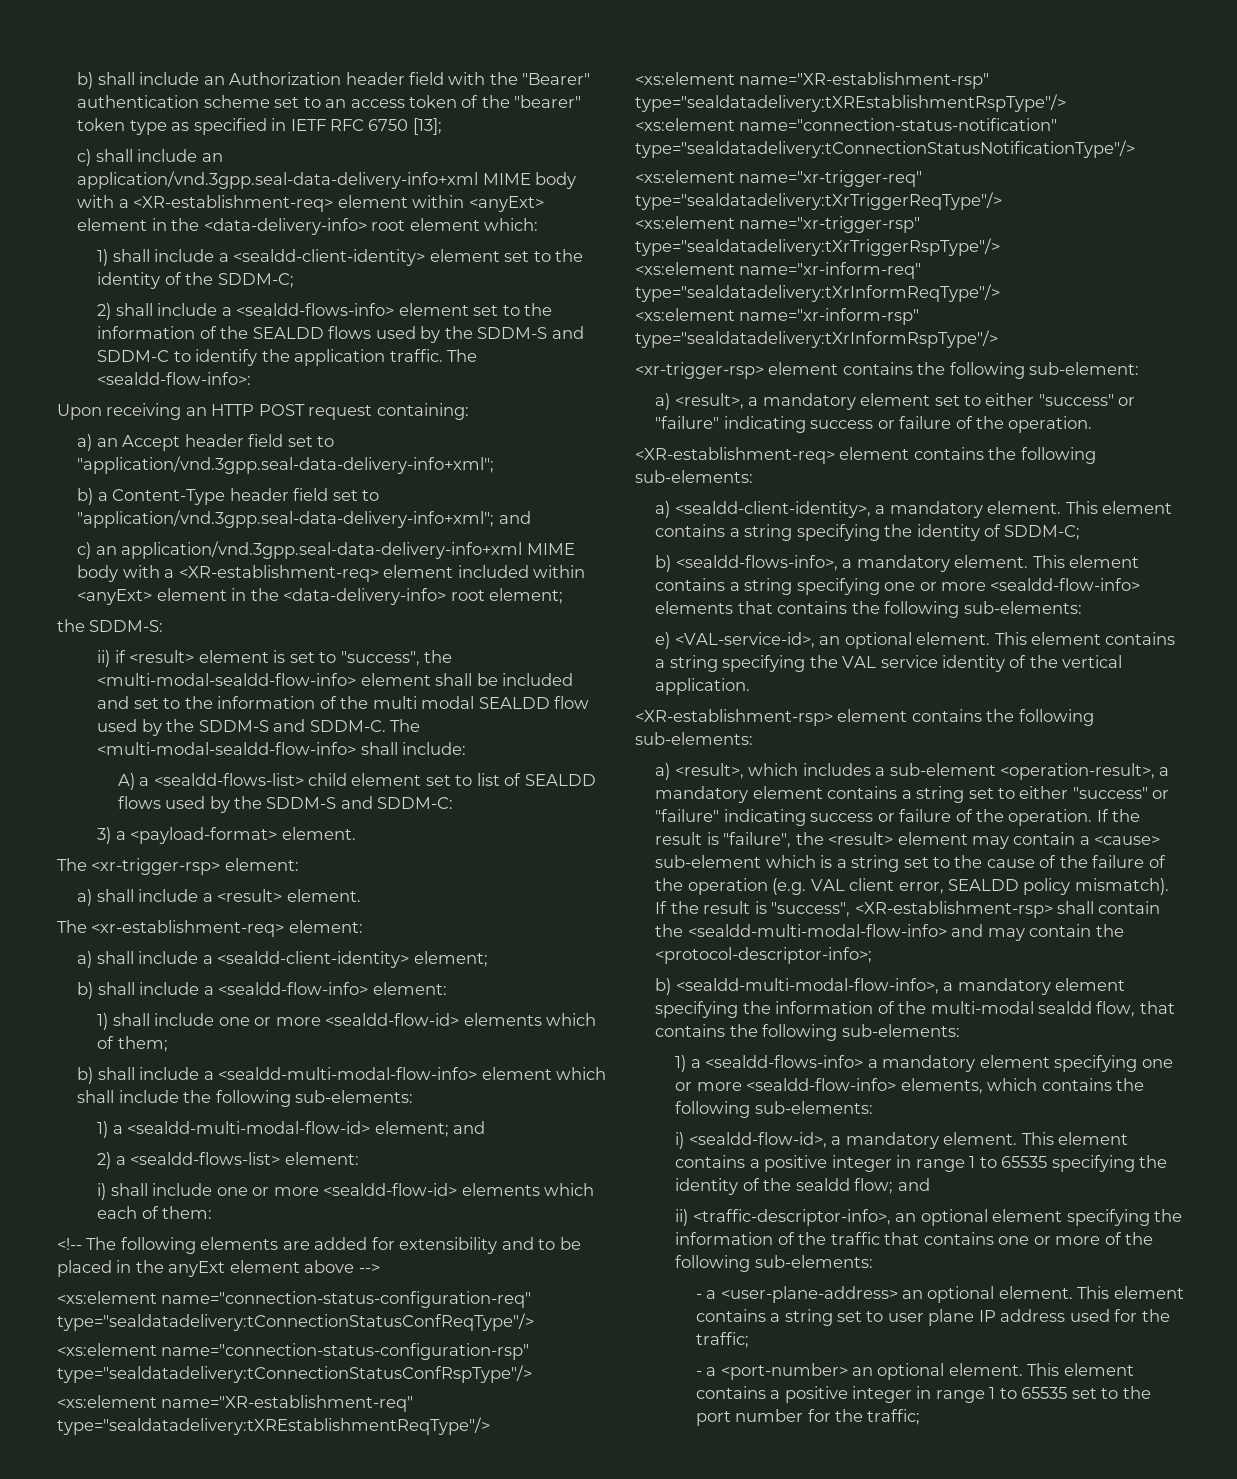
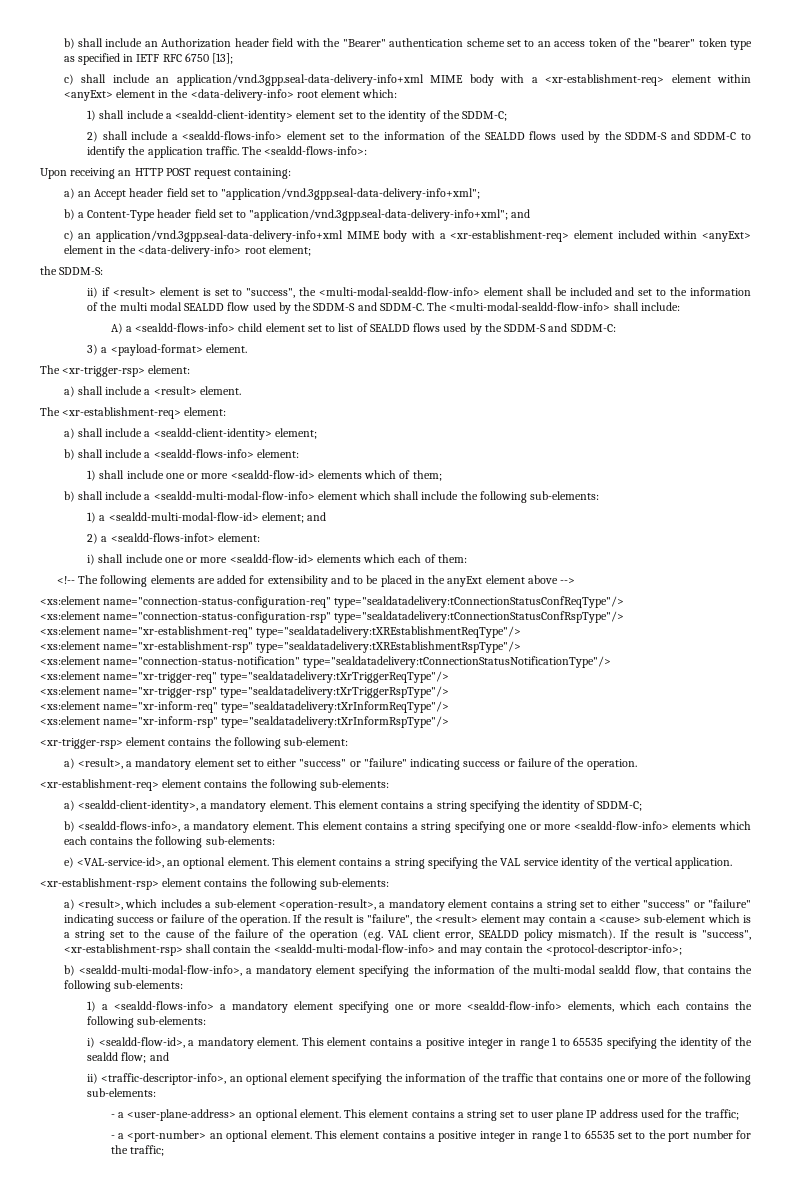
- c) shall include an application/vnd.3gpp.seal-data-delivery-info+xml MIME body with a <XR-establishment-req> element within <anyExt> element in the <data-delivery-info> root element which:
+ c) shall include an application/vnd.3gpp.seal-data-delivery-info+xml MIME body with a <xr-establishment-req> element within <anyExt> element in the <data-delivery-info> root element which:
- The <sealdd-flow-info>:
+ The <sealdd-flows-info>:
- c) an application/vnd.3gpp.seal-data-delivery-info+xml MIME body with a <XR-establishment-req> element included within <anyExt> element in the <data-delivery-info> root element;
+ c) an application/vnd.3gpp.seal-data-delivery-info+xml MIME body with a <xr-establishment-req> element included within <anyExt> element in the <data-delivery-info> root element;
- A) a <sealdd-flows-list> child element set to list of SEALDD flows used by the SDDM-S and SDDM-C:
+ A) a <sealdd-flows-info> child element set to list of SEALDD flows used by the SDDM-S and SDDM-C:
- b) shall include a <sealdd-flow-info> element:
+ b) shall include a <sealdd-flows-info> element:
- 2) a <sealdd-flows-list> element:
+ 2) a <sealdd-flows-infot> element:
- <xs:element name="XR-establishment-req" type="sealdatadelivery:tXREstablishmentReqType"/>
+ <xs:element name="xr-establishment-req" type="sealdatadelivery:tXREstablishmentReqType"/>
- <xs:element name="XR-establishment-rsp" type="sealdatadelivery:tXREstablishmentRspType"/>
+ <xs:element name="xr-establishment-rsp" type="sealdatadelivery:tXREstablishmentRspType"/>
- <XR-establishment-req> element contains the following sub-elements:
+ <xr-establishment-req> element contains the following sub-elements:
- This element contains a string specifying one or more <sealdd-flow-info> elements that contains the following sub-elements:
+ This element contains a string specifying one or more <sealdd-flow-info> elements which each contains the following sub-elements:
- <XR-establishment-rsp> element contains the following sub-elements:
+ <xr-establishment-rsp> element contains the following sub-elements:
- If the result is "success", <XR-establishment-rsp> shall contain the <sealdd-multi-modal-flow-info> and may contain the <protocol-descriptor-info>;
+ If the result is "success", <xr-establishment-rsp> shall contain the <sealdd-multi-modal-flow-info> and may contain the <protocol-descriptor-info>;
- 1) a <sealdd-flows-info> a mandatory element specifying one or more <sealdd-flow-info> elements, which contains the following sub-elements:
+ 1) a <sealdd-flows-info> a mandatory element specifying one or more <sealdd-flow-info> elements, which each contains the following sub-elements:

